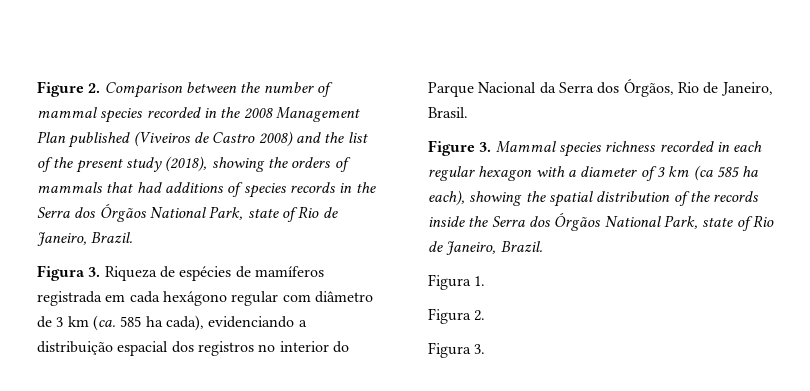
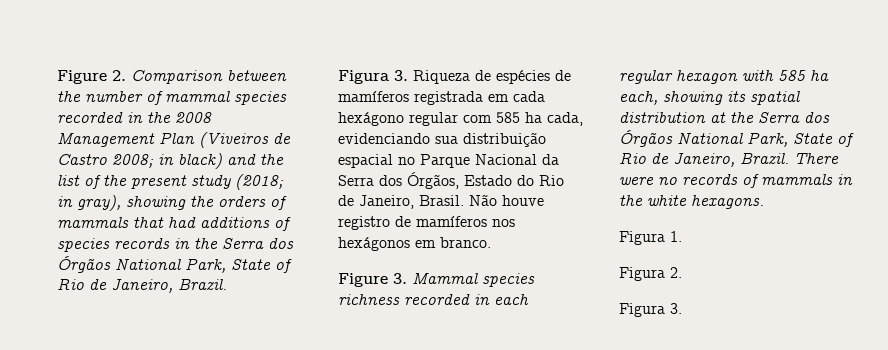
- Figure 2. Comparison between the number of mammal species recorded in the 2008 Management Plan published (Viveiros de Castro 2008) and the list of the present study (2018), showing the orders of mammals that had additions of species records in the Serra dos Órgãos National Park, state of Rio de Janeiro, Brazil.
+ Figure 2. Comparison between the number of mammal species recorded in the 2008 Management Plan (Viveiros de Castro 2008; in black) and the list of the present study (2018; in gray), showing the orders of mammals that had additions of species records in the Serra dos Órgãos National Park, State of Rio de Janeiro, Brazil.
- Figura 3. Riqueza de espécies de mamíferos registrada em cada hexágono regular com diâmetro de 3 km (ca. 585 ha cada), evidenciando a distribuição espacial dos registros no interior do Parque Nacional da Serra dos Órgãos, Rio de Janeiro, Brasil.
+ Figura 3. Riqueza de espécies de mamíferos registrada em cada hexágono regular com 585 ha cada, evidenciando sua distribuição espacial no Parque Nacional da Serra dos Órgãos, Estado do Rio de Janeiro, Brasil. Não houve registro de mamíferos nos hexágonos em branco.
- Figure 3. Mammal species richness recorded in each regular hexagon with a diameter of 3 km (ca 585 ha each), showing the spatial distribution of the records inside the Serra dos Órgãos National Park, state of Rio de Janeiro, Brazil.
+ Figure 3. Mammal species richness recorded in each regular hexagon with 585 ha each, showing its spatial distribution at the Serra dos Órgãos National Park, State of Rio de Janeiro, Brazil. There were no records of mammals in the white hexagons.

